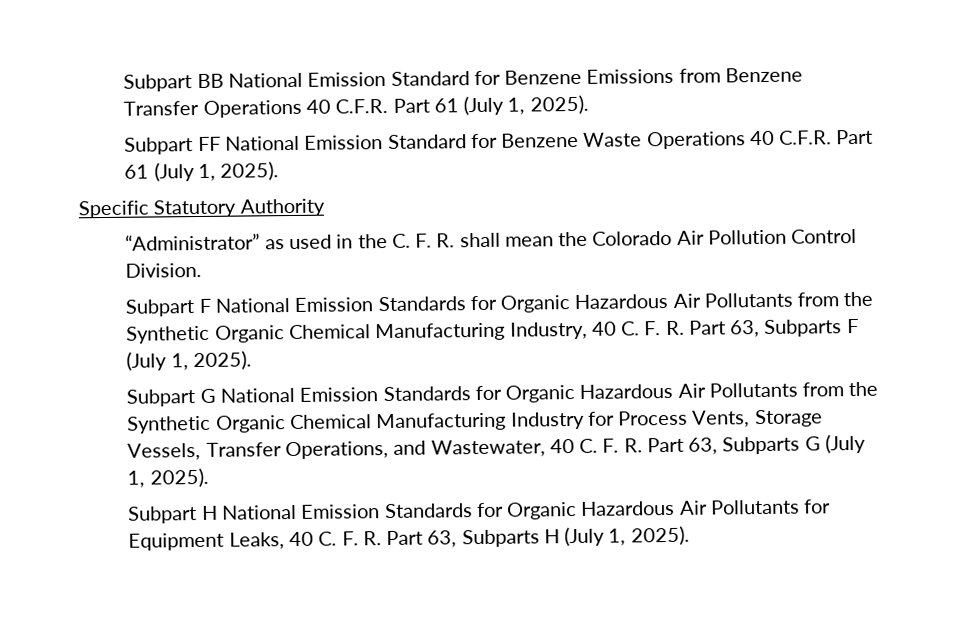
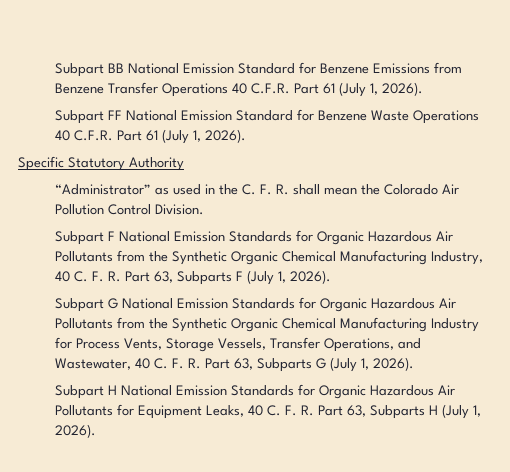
- Subpart BB National Emission Standard for Benzene Emissions from Benzene Transfer Operations 40 C.F.R. Part 61 (July 1, 2025).
+ Subpart BB National Emission Standard for Benzene Emissions from Benzene Transfer Operations 40 C.F.R. Part 61 (July 1, 2026).
- Subpart FF National Emission Standard for Benzene Waste Operations 40 C.F.R. Part 61 (July 1, 2025).
+ Subpart FF National Emission Standard for Benzene Waste Operations 40 C.F.R. Part 61 (July 1, 2026).
- Subpart F National Emission Standards for Organic Hazardous Air Pollutants from the Synthetic Organic Chemical Manufacturing Industry, 40 C. F. R. Part 63, Subparts F (July 1, 2025).
+ Subpart F National Emission Standards for Organic Hazardous Air Pollutants from the Synthetic Organic Chemical Manufacturing Industry, 40 C. F. R. Part 63, Subparts F (July 1, 2026).
- Subpart G National Emission Standards for Organic Hazardous Air Pollutants from the Synthetic Organic Chemical Manufacturing Industry for Process Vents, Storage Vessels, Transfer Operations, and Wastewater, 40 C. F. R. Part 63, Subparts G (July 1, 2025).
+ Subpart G National Emission Standards for Organic Hazardous Air Pollutants from the Synthetic Organic Chemical Manufacturing Industry for Process Vents, Storage Vessels, Transfer Operations, and Wastewater, 40 C. F. R. Part 63, Subparts G (July 1, 2026).
- Subpart H National Emission Standards for Organic Hazardous Air Pollutants for Equipment Leaks, 40 C. F. R. Part 63, Subparts H (July 1, 2025).
+ Subpart H National Emission Standards for Organic Hazardous Air Pollutants for Equipment Leaks, 40 C. F. R. Part 63, Subparts H (July 1, 2026).

